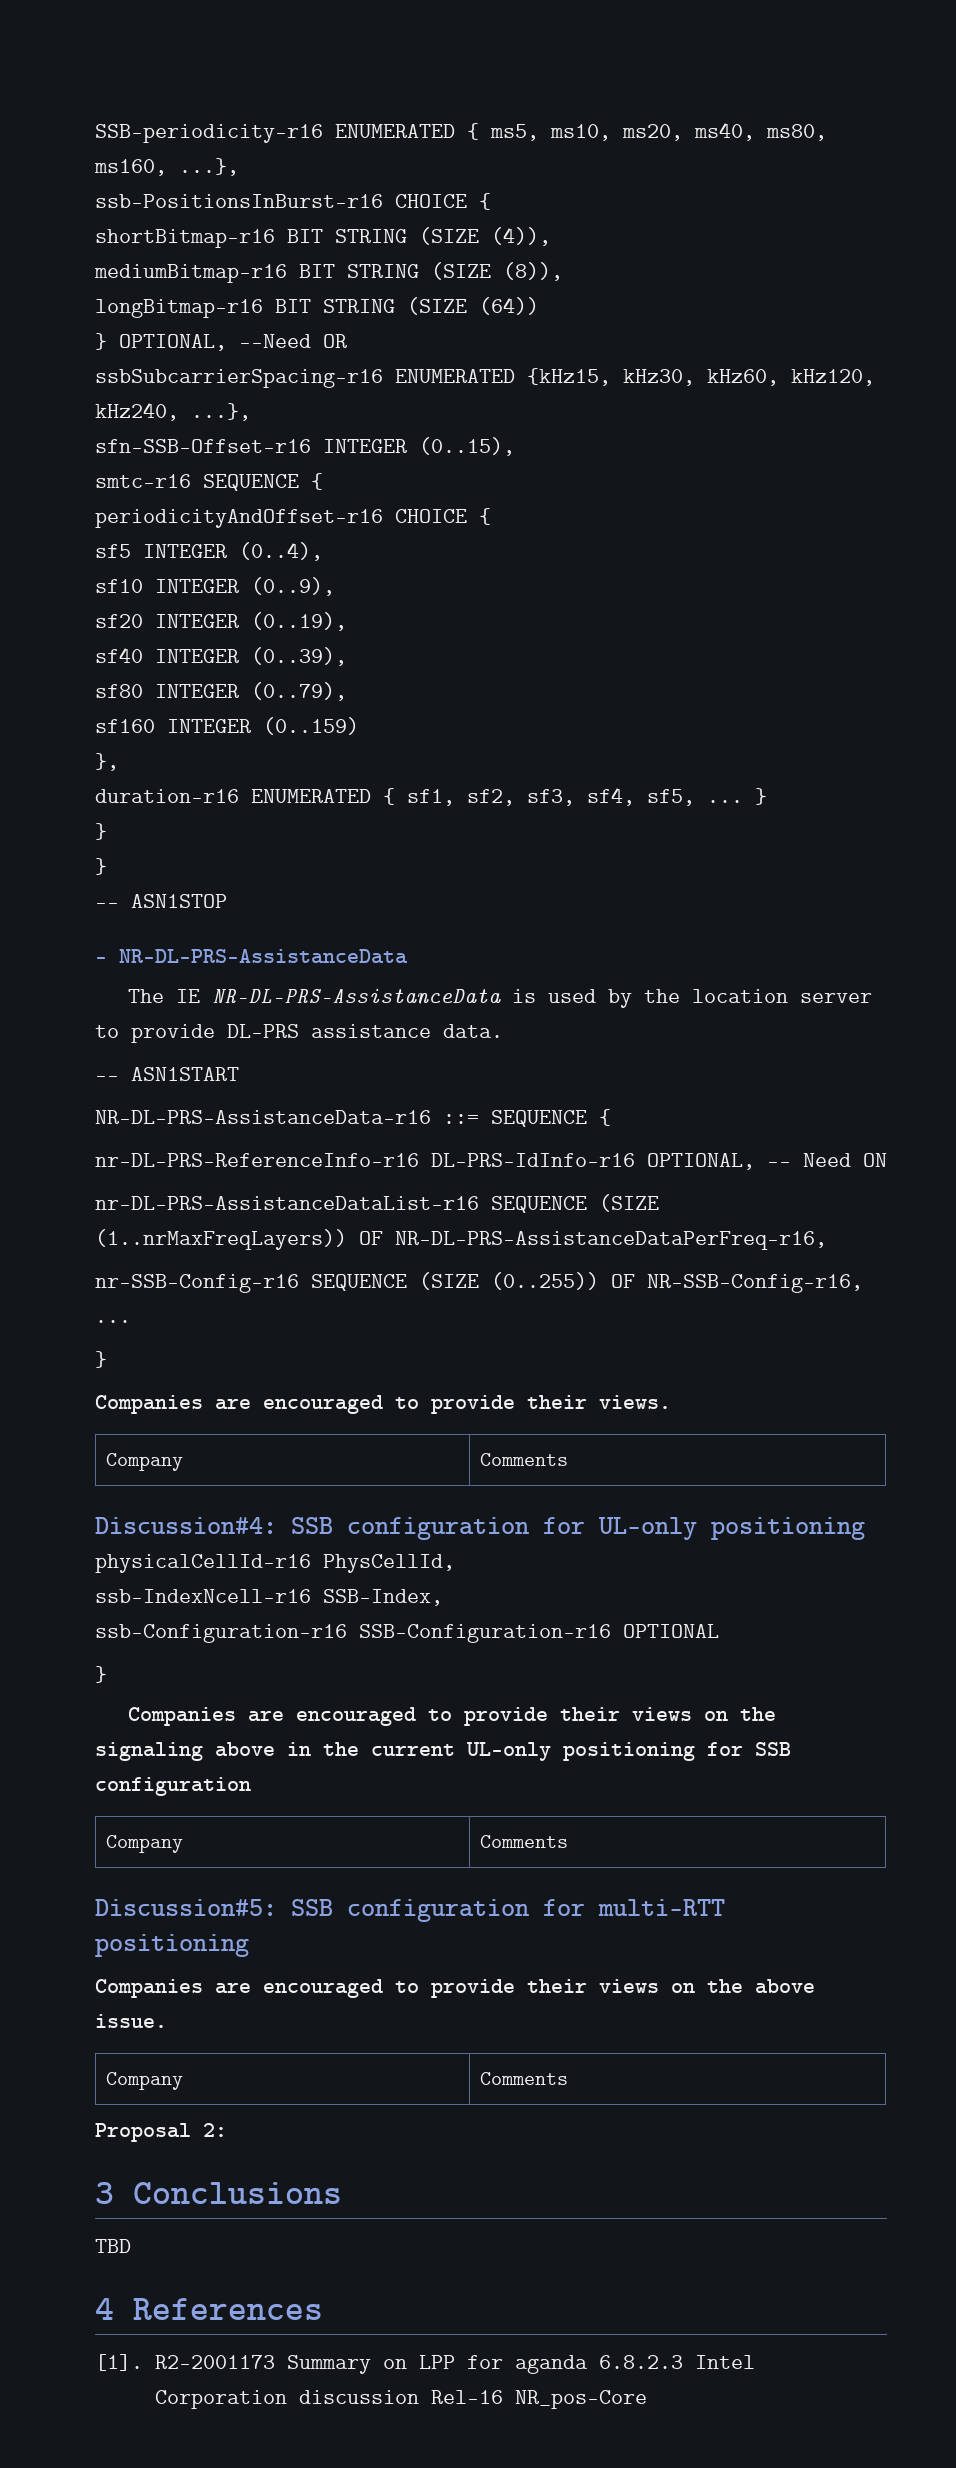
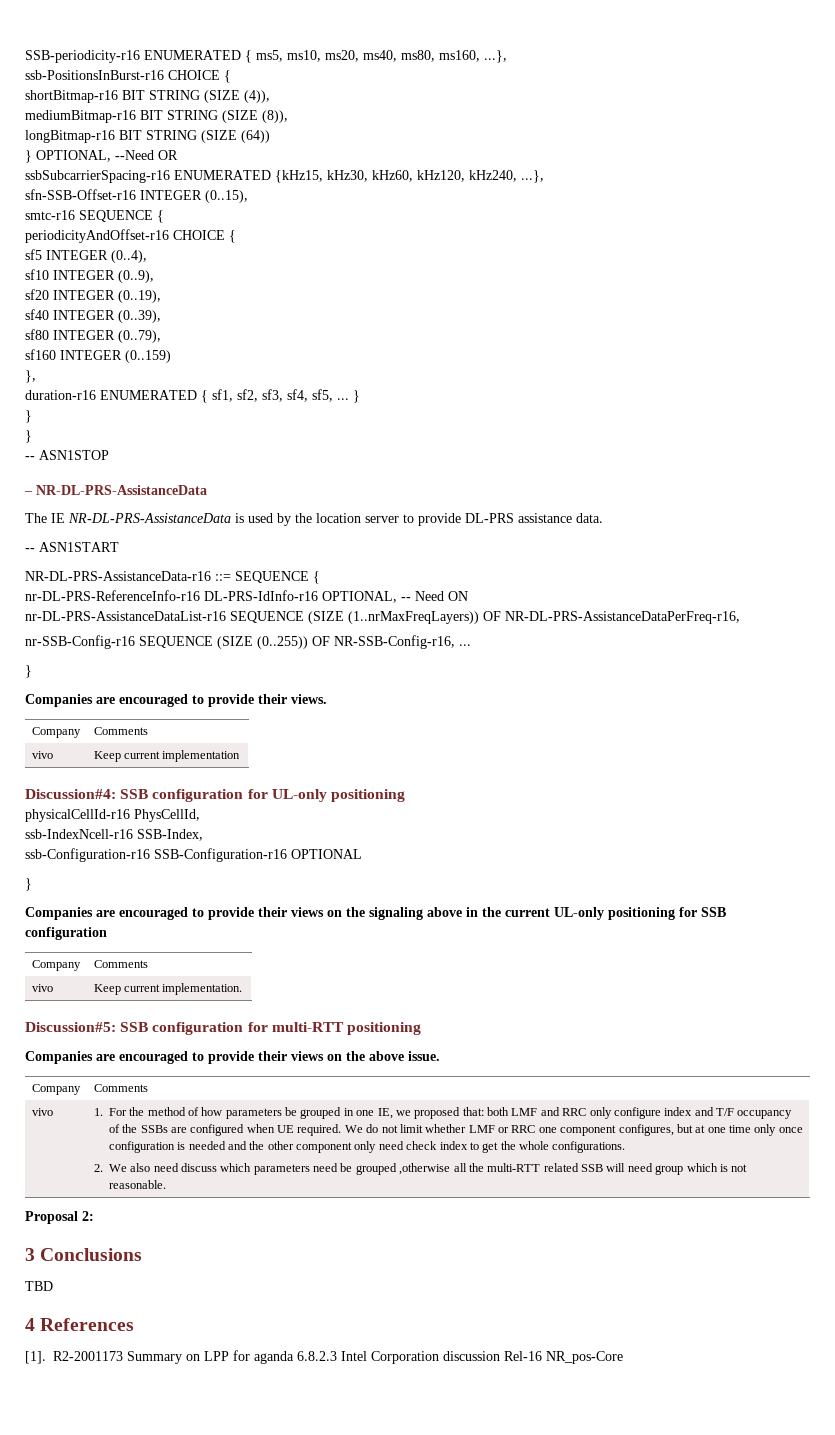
+ vivo | Keep current implementation
+ vivo | Keep current implementation.
+ vivo | 1. For the method of how parameters be grouped in one IE, we proposed that: both LMF and RRC only configure index and T/F occupancy of the SSBs are configured when UE required. We do not limit whether LMF or RRC one component configures, but at one time only once configuration is needed and the other component only need check index to get the whole configurations.
+ 2. We also need discuss which parameters need be grouped ,otherwise all the multi-RTT related SSB will need group which is not reasonable.

